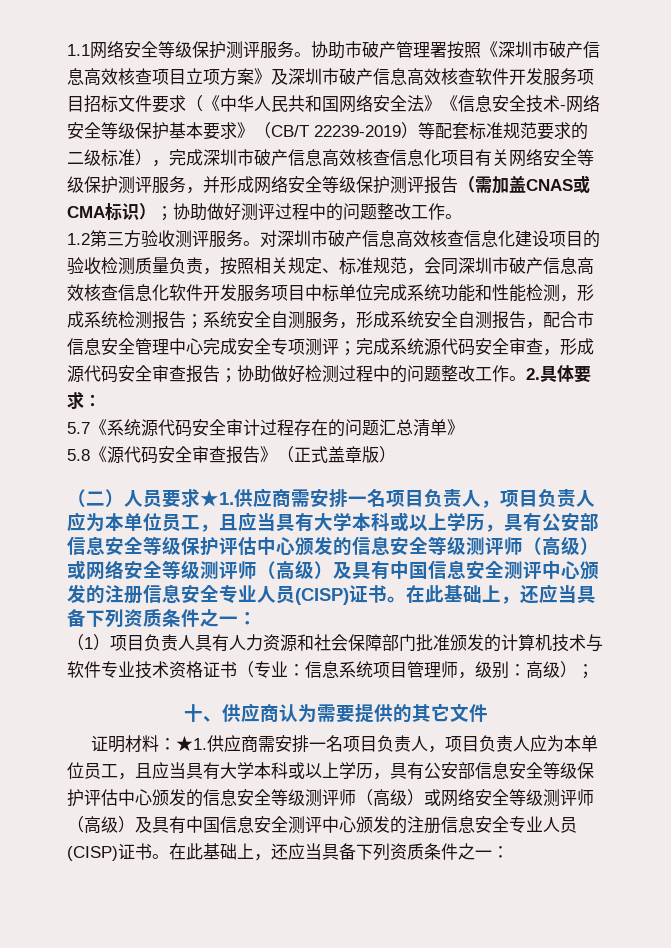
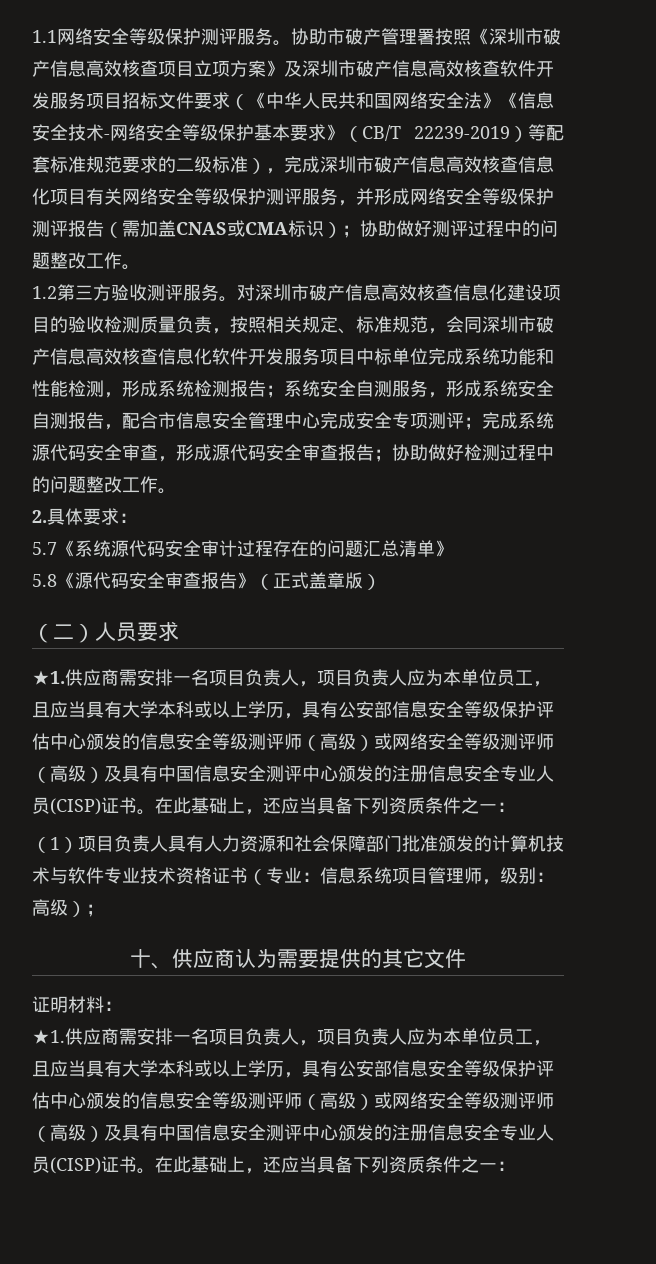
- 协助做好检测过程中的问题整改工作。2.具体要求：
+ 协助做好检测过程中的问题整改工作。
+ 2.具体要求：
- （二）人员要求★1.
+ （二）人员要求
+ ★1.
- 证明材料：★1.
+ 证明材料：
+ ★1.

